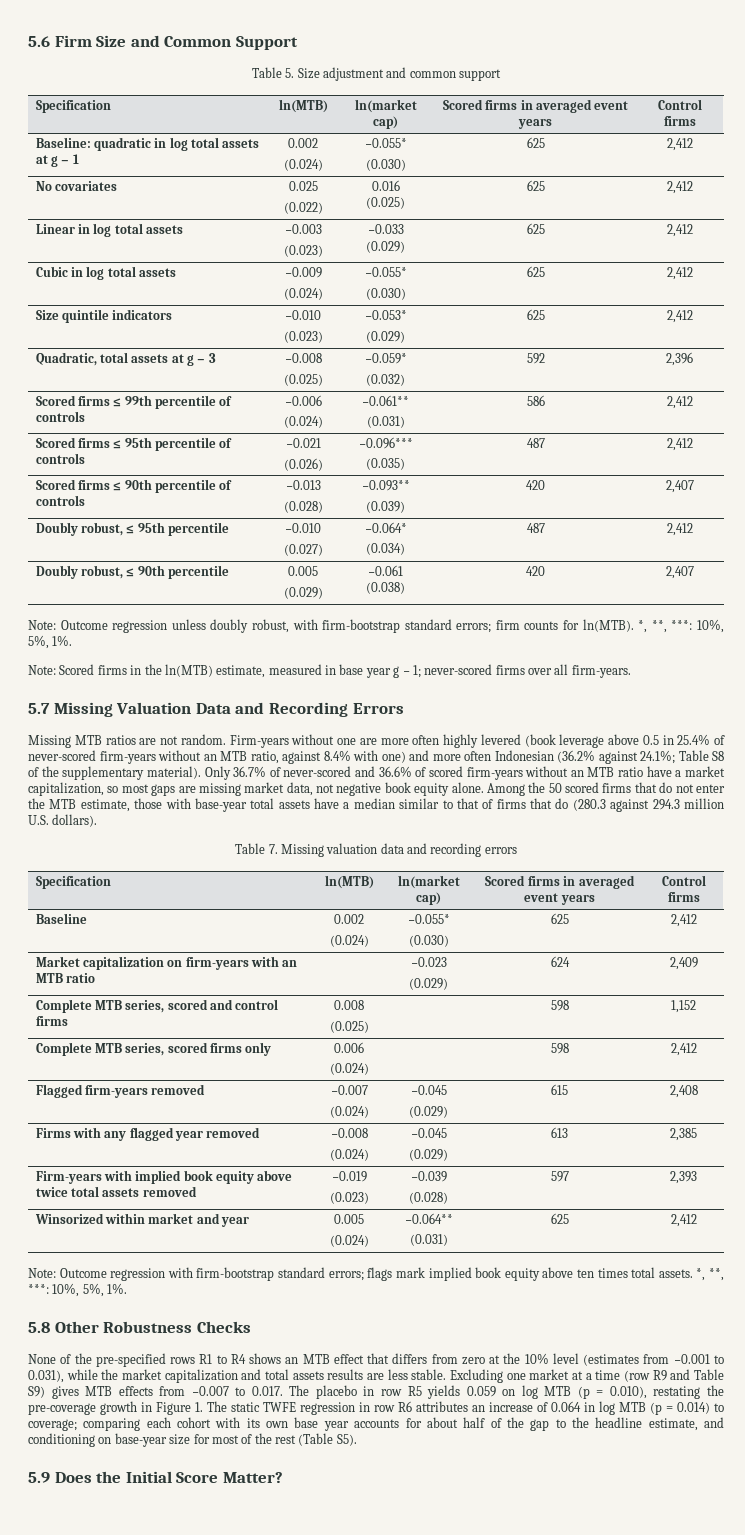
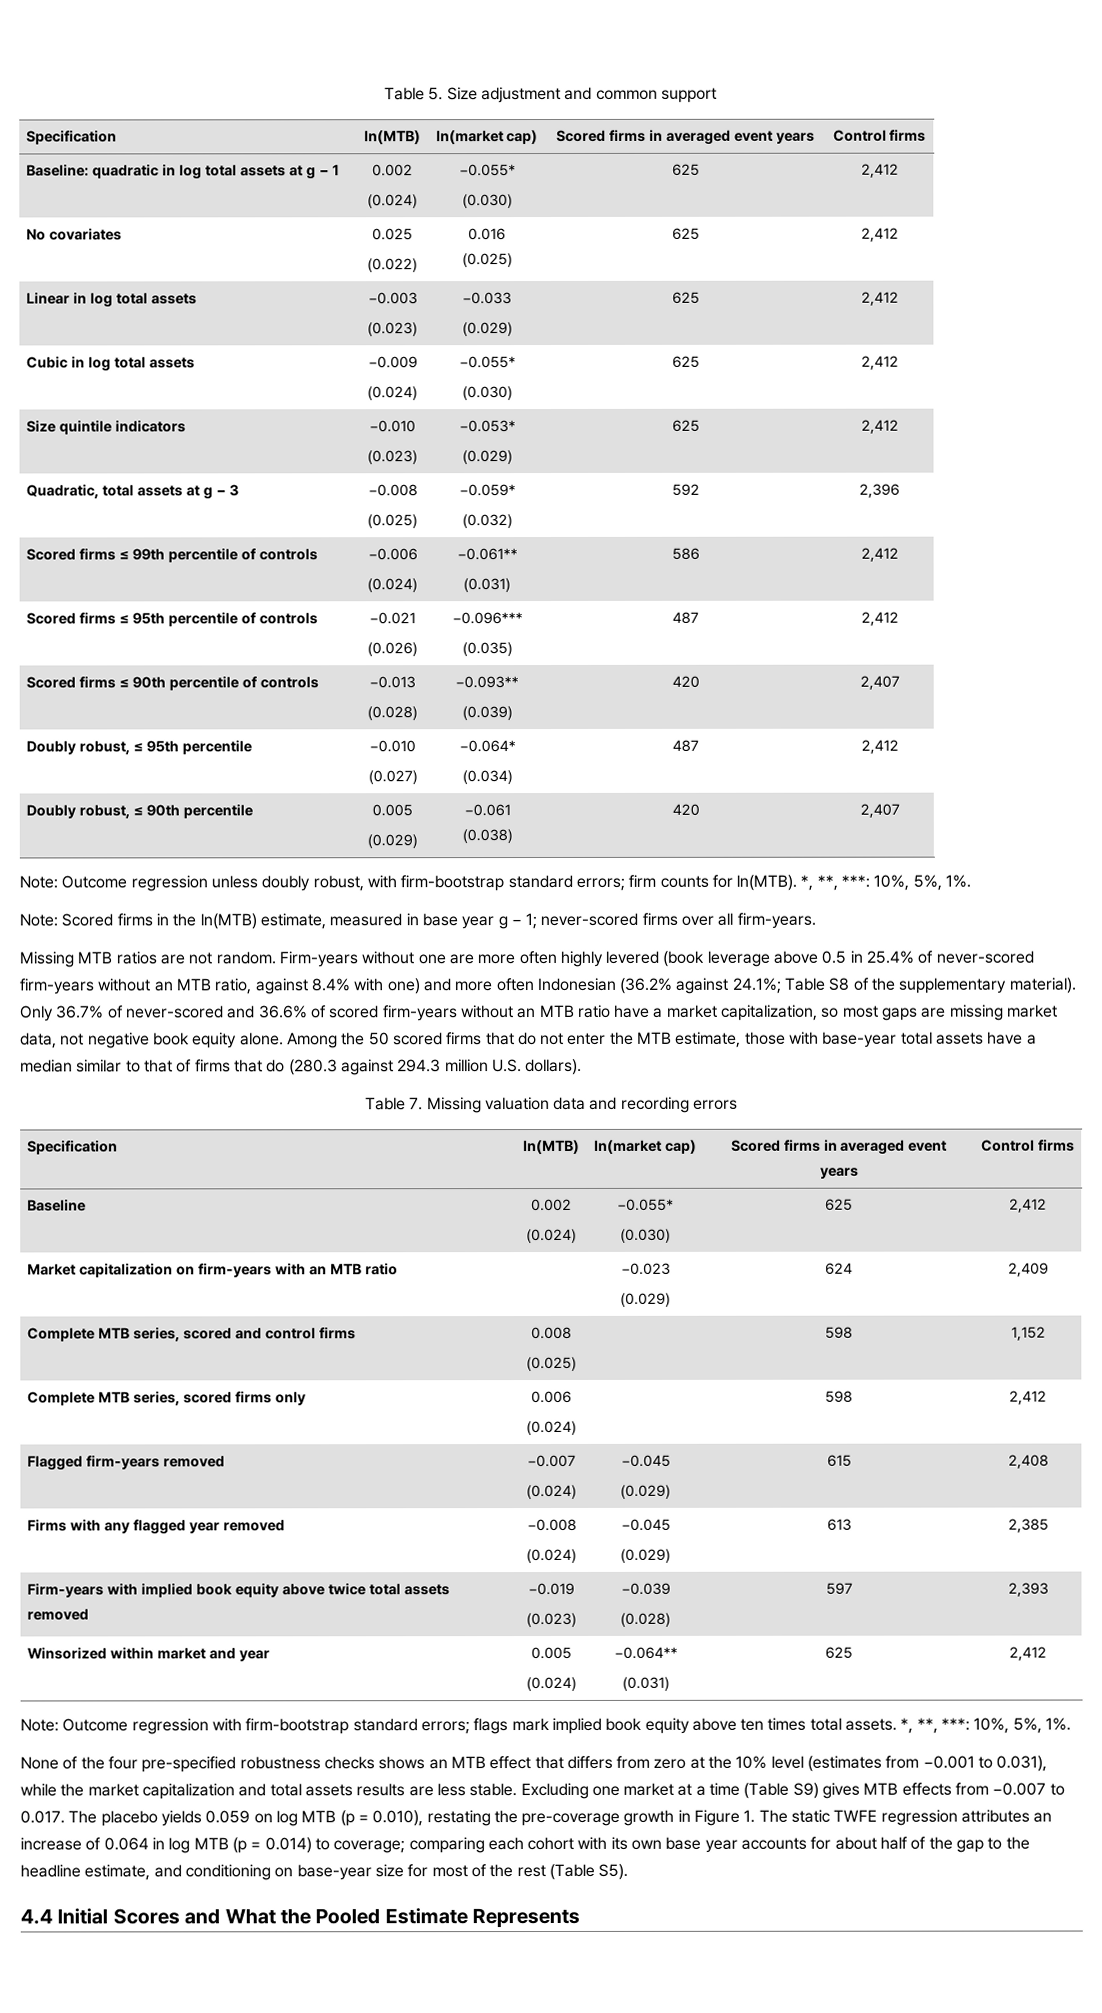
- 5.6 Firm Size and Common Support
- 5.7 Missing Valuation Data and Recording Errors
- 5.8 Other Robustness Checks
- None of the pre-specified rows R1 to R4 shows an MTB effect that differs from zero at the 10% level (estimates from −0.001 to 0.031), while the market capitalization and total assets results are less stable.
+ None of the four pre-specified robustness checks shows an MTB effect that differs from zero at the 10% level (estimates from −0.001 to 0.031), while the market capitalization and total assets results are less stable.
- Excluding one market at a time (row R9 and Table S9) gives MTB effects from −0.007 to 0.017. The placebo in row R5 yields 0.059 on log MTB (p = 0.010), restating the pre-coverage growth in Figure 1. The static TWFE regression in row R6 attributes an increase of 0.064 in log MTB (p = 0.014) to coverage;
+ Excluding one market at a time (Table S9) gives MTB effects from −0.007 to 0.017. The placebo yields 0.059 on log MTB (p = 0.010), restating the pre-coverage growth in Figure 1. The static TWFE regression attributes an increase of 0.064 in log MTB (p = 0.014) to coverage;
- 5.9 Does the Initial Score Matter?
+ 4.4 Initial Scores and What the Pooled Estimate Represents

